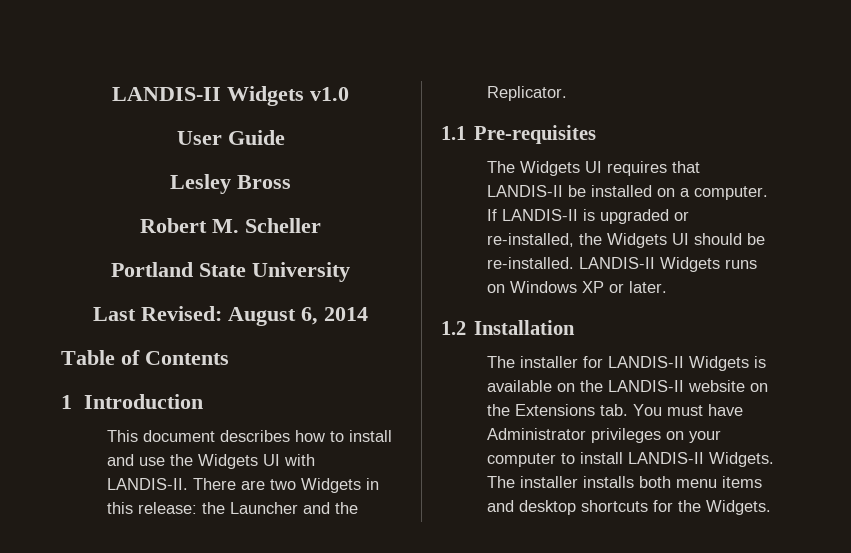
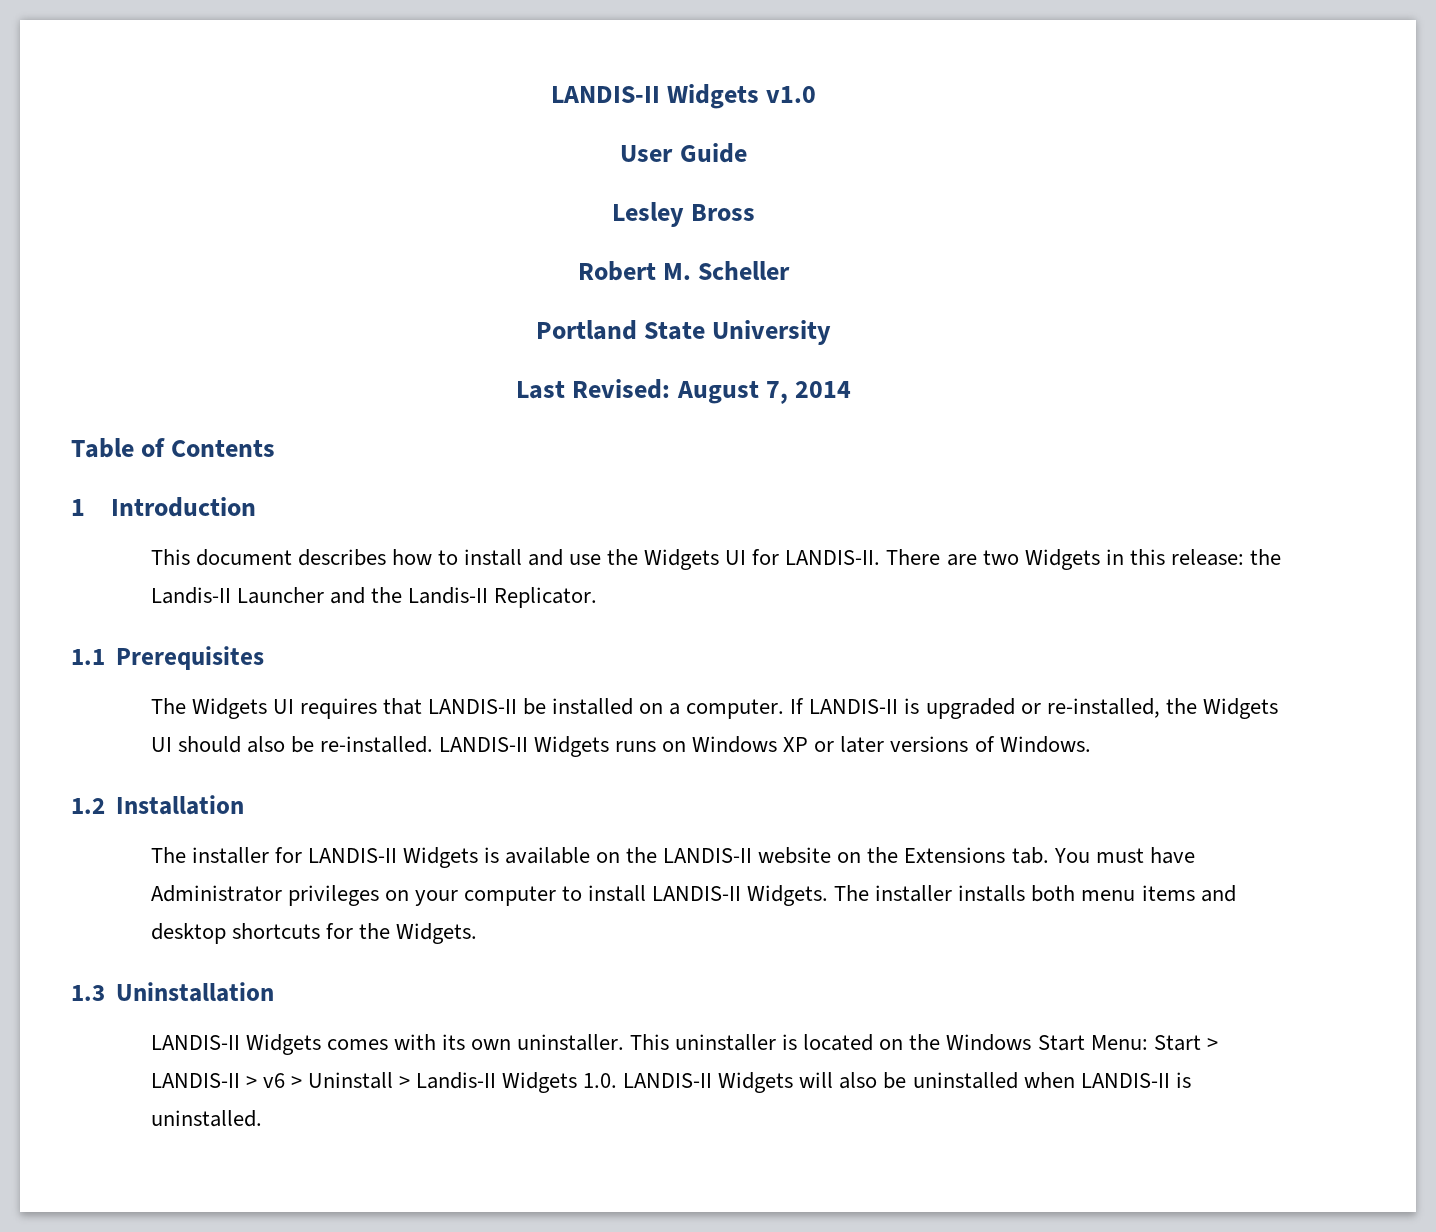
- Last Revised: August 6, 2014
+ Last Revised: August 7, 2014
- This document describes how to install and use the Widgets UI with LANDIS-II.
+ This document describes how to install and use the Widgets UI for LANDIS-II.
- There are two Widgets in this release: the Launcher and the Replicator.
+ There are two Widgets in this release: the Landis-II Launcher and the Landis-II Replicator.
- 1.1 Pre-requisites
+ 1.1 Prerequisites
- If LANDIS-II is upgraded or re-installed, the Widgets UI should be re-installed.
+ If LANDIS-II is upgraded or re-installed, the Widgets UI should also be re-installed.
- LANDIS-II Widgets runs on Windows XP or later.
+ LANDIS-II Widgets runs on Windows XP or later versions of Windows.
+ 1.3 Uninstallation
+ LANDIS-II Widgets comes with its own uninstaller. This uninstaller is located on the Windows Start Menu: Start > LANDIS-II > v6 > Uninstall > Landis-II Widgets 1.0. LANDIS-II Widgets will also be uninstalled when LANDIS-II is uninstalled.

